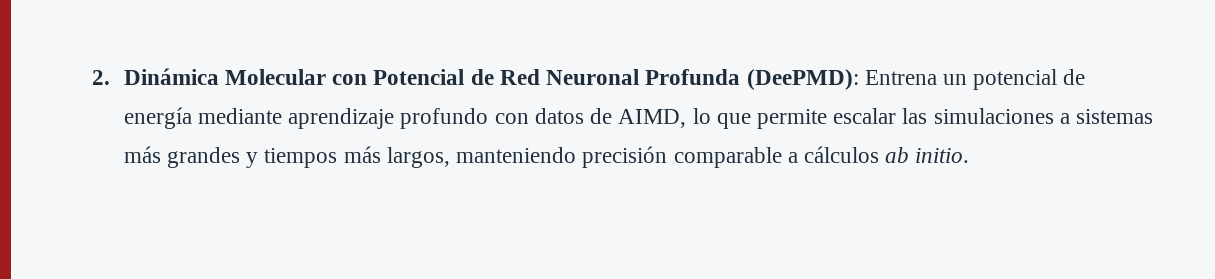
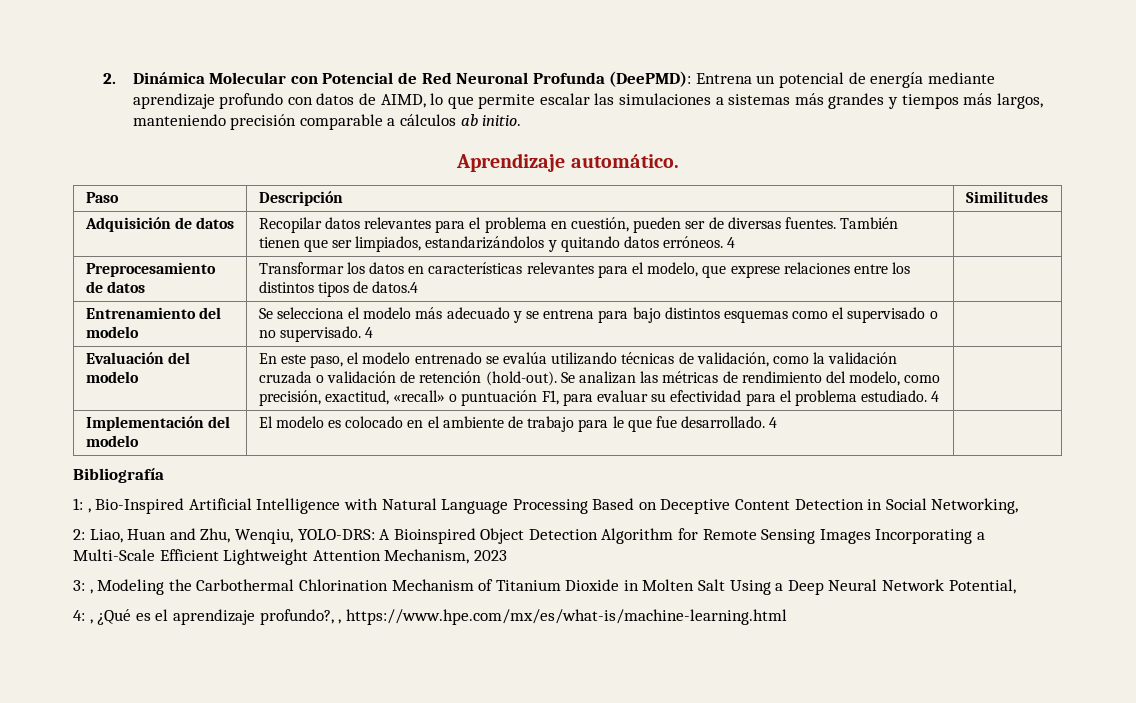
+ Aprendizaje automático.
+ Paso | Descripción | Similitudes
+ Adquisición de datos | Recopilar datos relevantes para el problema en cuestión, pueden ser de diversas fuentes. También tienen que ser limpiados, estandarizándolos y quitando datos erróneos. 4 |
+ Preprocesamiento de datos | Transformar los datos en características relevantes para el modelo, que exprese relaciones entre los distintos tipos de datos.4 |
+ Entrenamiento del modelo | Se selecciona el modelo más adecuado y se entrena para bajo distintos esquemas como el supervisado o no supervisado. 4 |
+ Evaluación del modelo | En este paso, el modelo entrenado se evalúa utilizando técnicas de validación, como la validación cruzada o validación de retención (hold-out). Se analizan las métricas de rendimiento del modelo, como precisión, exactitud, «recall» o puntuación F1, para evaluar su efectividad para el problema estudiado. 4 |
+ Implementación del modelo | El modelo es colocado en el ambiente de trabajo para le que fue desarrollado. 4 |
+ Bibliografía
+ 1: , Bio-Inspired Artificial Intelligence with Natural Language Processing Based on Deceptive Content Detection in Social Networking,
+ 2: Liao, Huan and Zhu, Wenqiu, YOLO-DRS: A Bioinspired Object Detection Algorithm for Remote Sensing Images Incorporating a Multi-Scale Efficient Lightweight Attention Mechanism, 2023
+ 3: , Modeling the Carbothermal Chlorination Mechanism of Titanium Dioxide in Molten Salt Using a Deep Neural Network Potential,
+ 4: , ¿Qué es el aprendizaje profundo?, , https://www.hpe.com/mx/es/what-is/machine-learning.html

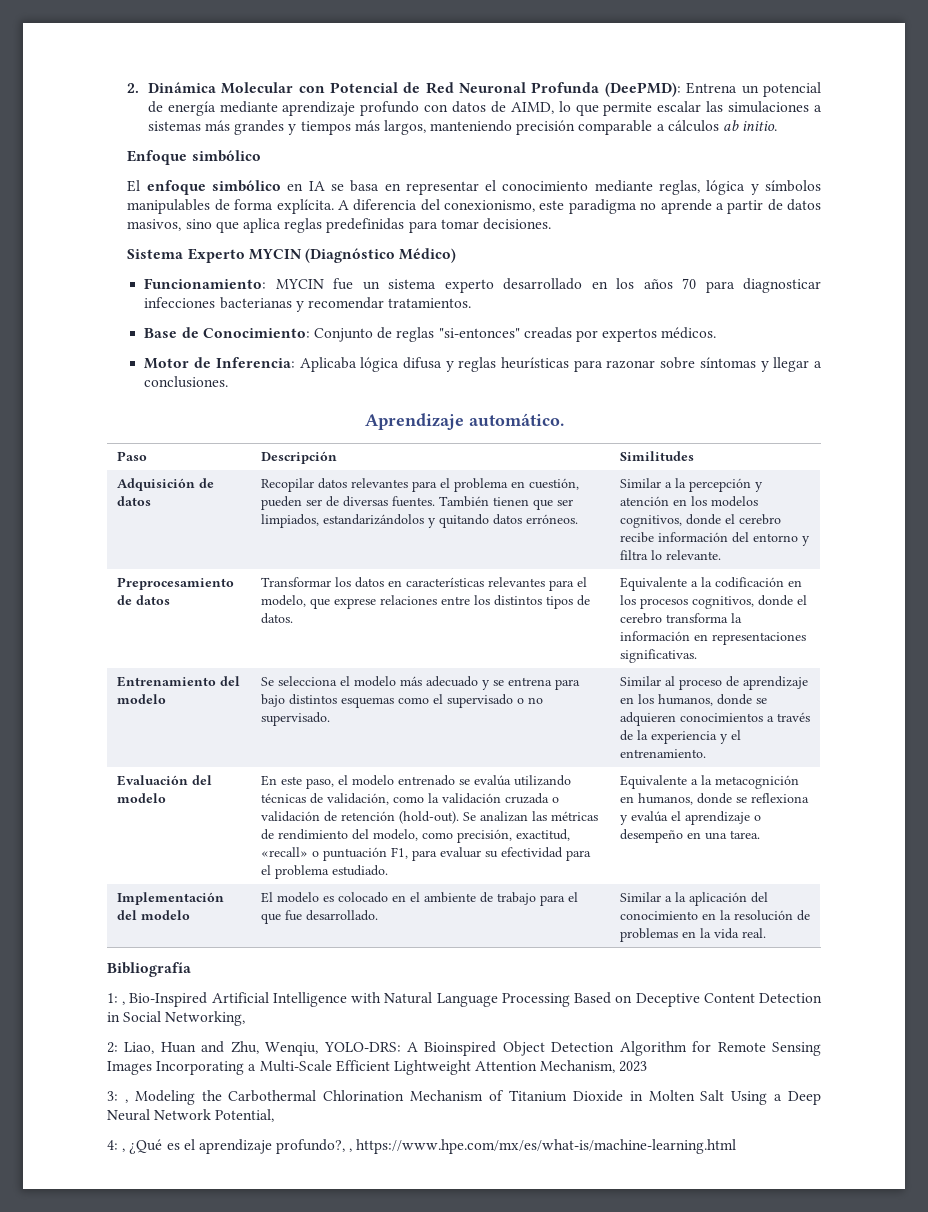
+ Enfoque simbólico
+ El enfoque simbólico en IA se basa en representar el conocimiento mediante reglas, lógica y símbolos manipulables de forma explícita. A diferencia del conexionismo, este paradigma no aprende a partir de datos masivos, sino que aplica reglas predefinidas para tomar decisiones.
+ Sistema Experto MYCIN (Diagnóstico Médico)
+ Funcionamiento: MYCIN fue un sistema experto desarrollado en los años 70 para diagnosticar infecciones bacterianas y recomendar tratamientos.
+ Base de Conocimiento: Conjunto de reglas "si-entonces" creadas por expertos médicos.
+ Motor de Inferencia: Aplicaba lógica difusa y reglas heurísticas para razonar sobre síntomas y llegar a conclusiones.
- También tienen que ser limpiados, estandarizándolos y quitando datos erróneos. 4
+ También tienen que ser limpiados, estandarizándolos y quitando datos erróneos. | Similar a la percepción y atención en los modelos cognitivos, donde el cerebro recibe información del entorno y filtra lo relevante.
- Preprocesamiento de datos | Transformar los datos en características relevantes para el modelo, que exprese relaciones entre los distintos tipos de datos.4 |
+ Preprocesamiento de datos | Transformar los datos en características relevantes para el modelo, que exprese relaciones entre los distintos tipos de datos. | Equivalente a la codificación en los procesos cognitivos, donde el cerebro transforma la información en representaciones significativas.
- Se selecciona el modelo más adecuado y se entrena para bajo distintos esquemas como el supervisado o no supervisado. 4
+ Se selecciona el modelo más adecuado y se entrena para bajo distintos esquemas como el supervisado o no supervisado. | Similar al proceso de aprendizaje en los humanos, donde se adquieren conocimientos a través de la experiencia y el entrenamiento.
- Se analizan las métricas de rendimiento del modelo, como precisión, exactitud, «recall» o puntuación F1, para evaluar su efectividad para el problema estudiado. 4
+ Se analizan las métricas de rendimiento del modelo, como precisión, exactitud, «recall» o puntuación F1, para evaluar su efectividad para el problema estudiado. | Equivalente a la metacognición en humanos, donde se reflexiona y evalúa el aprendizaje o desempeño en una tarea.
- Implementación del modelo | El modelo es colocado en el ambiente de trabajo para le que fue desarrollado. 4 |
+ Implementación del modelo | El modelo es colocado en el ambiente de trabajo para el que fue desarrollado. | Similar a la aplicación del conocimiento en la resolución de problemas en la vida real.

